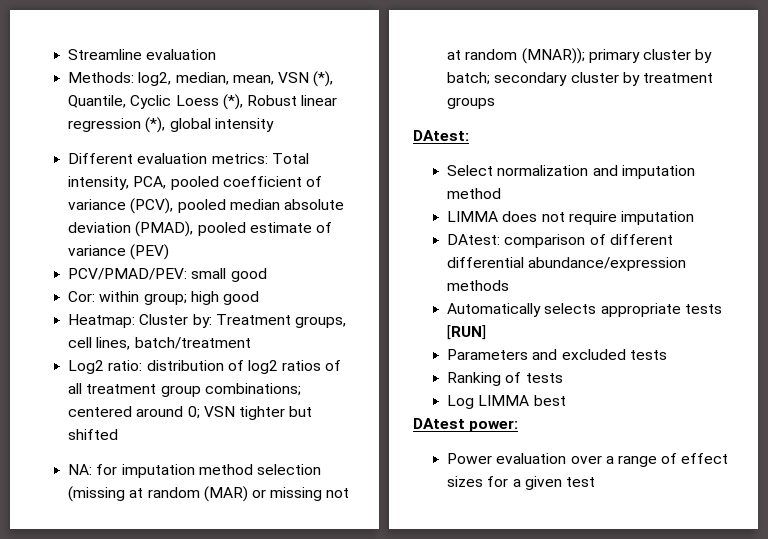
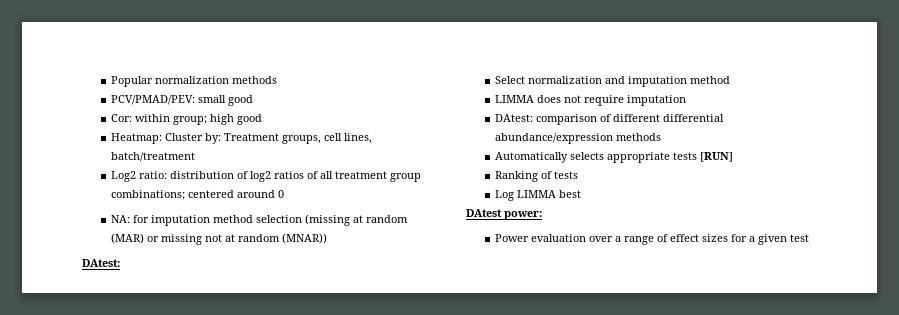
- Streamline evaluation
- Methods: log2, median, mean, VSN (*), Quantile, Cyclic Loess (*), Robust linear regression (*), global intensity
- Different evaluation metrics: Total intensity, PCA, pooled coefficient of variance (PCV), pooled median absolute deviation (PMAD), pooled estimate of variance (PEV)
+ Popular normalization methods
- Log2 ratio: distribution of log2 ratios of all treatment group combinations; centered around 0; VSN tighter but shifted
+ Log2 ratio: distribution of log2 ratios of all treatment group combinations; centered around 0
- NA: for imputation method selection (missing at random (MAR) or missing not at random (MNAR)); primary cluster by batch; secondary cluster by treatment groups
+ NA: for imputation method selection (missing at random (MAR) or missing not at random (MNAR))
- Parameters and excluded tests

